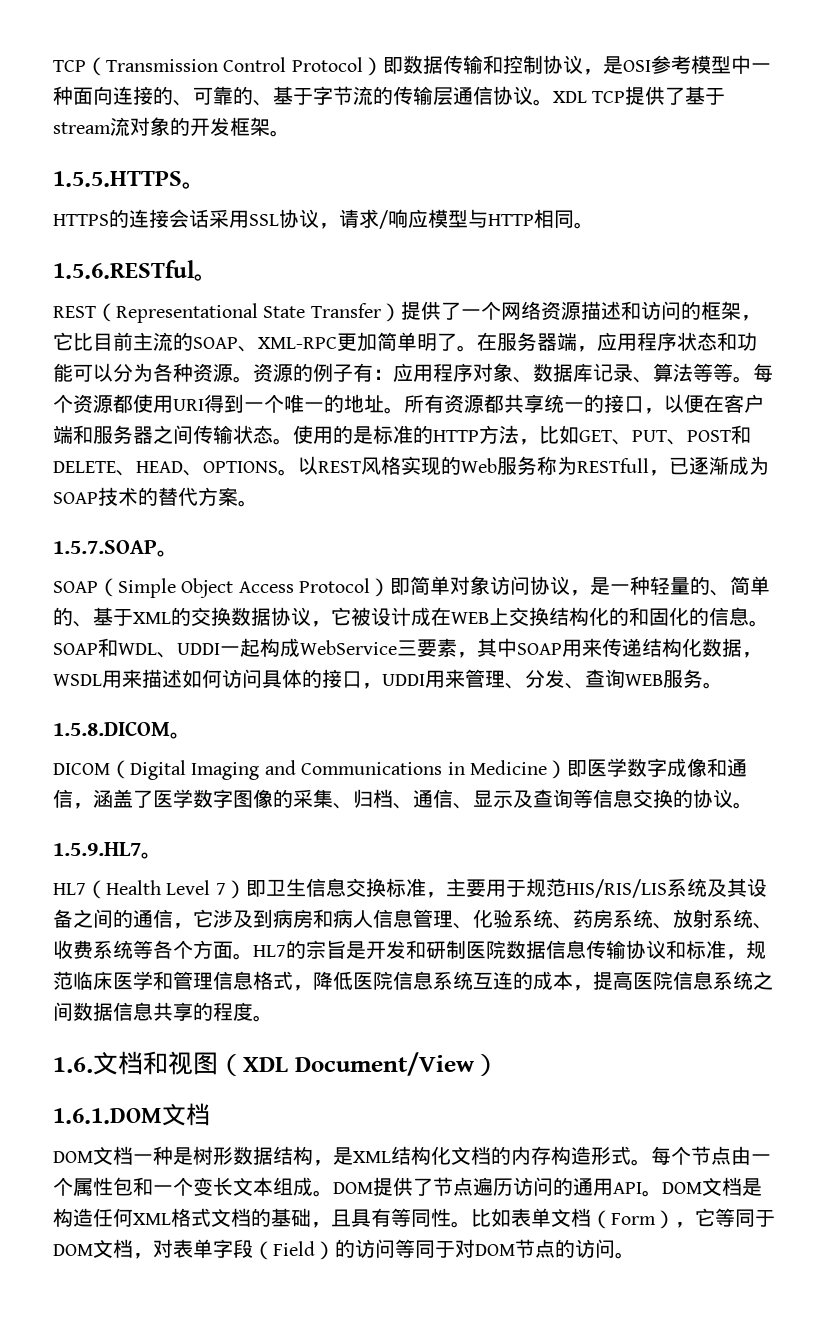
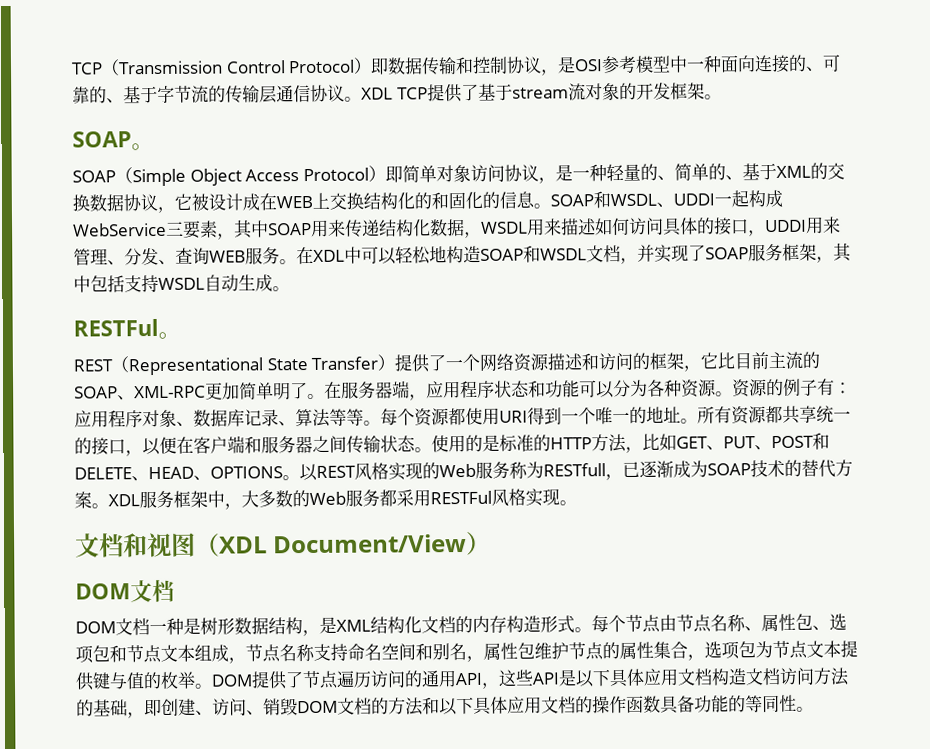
- 1.5.5.HTTPS。
- HTTPS的连接会话采用SSL协议，请求/响应模型与HTTP相同。
- 1.5.6.RESTful。
+ SOAP。
+ SOAP（Simple Object Access Protocol）即简单对象访问协议，是一种轻量的、简单的、基于XML的交换数据协议，它被设计成在WEB上交换结构化的和固化的信息。SOAP和WSDL、UDDI一起构成WebService三要素，其中SOAP用来传递结构化数据，WSDL用来描述如何访问具体的接口，UDDI用来管理、分发、查询WEB服务。在XDL中可以轻松地构造SOAP和WSDL文档，并实现了SOAP服务框架，其中包括支持WSDL自动生成。
+ RESTFul。
- 以REST风格实现的Web服务称为RESTfull，已逐渐成为SOAP技术的替代方案。
- 1.5.7.SOAP。
- SOAP（Simple Object Access Protocol）即简单对象访问协议，是一种轻量的、简单的、基于XML的交换数据协议，它被设计成在WEB上交换结构化的和固化的信息。SOAP和WDL、UDDI一起构成WebService三要素，其中SOAP用来传递结构化数据，WSDL用来描述如何访问具体的接口，UDDI用来管理、分发、查询WEB服务。
- 1.5.8.DICOM。
- DICOM（Digital Imaging and Communications in Medicine）即医学数字成像和通信，涵盖了医学数字图像的采集、归档、通信、显示及查询等信息交换的协议。
- 1.5.9.HL7。
- HL7（Health Level 7）即卫生信息交换标准，主要用于规范HIS/RIS/LIS系统及其设备之间的通信，它涉及到病房和病人信息管理、化验系统、药房系统、放射系统、收费系统等各个方面。HL7的宗旨是开发和研制医院数据信息传输协议和标准，规范临床医学和管理信息格式，降低医院信息系统互连的成本，提高医院信息系统之间数据信息共享的程度。
- 1.6.文档和视图（XDL Document/View）
- 1.6.1.DOM文档
+ 以REST风格实现的Web服务称为RESTfull，已逐渐成为SOAP技术的替代方案。XDL服务框架中，大多数的Web服务都采用RESTFul风格实现。
+ 文档和视图（XDL Document/View）
+ DOM文档
- 每个节点由一个属性包和一个变长文本组成。
+ 每个节点由节点名称、属性包、选项包和节点文本组成，节点名称支持命名空间和别名，属性包维护节点的属性集合，选项包为节点文本提供键与值的枚举。
- DOM提供了节点遍历访问的通用API。DOM文档是构造任何XML格式文档的基础，且具有等同性。比如表单文档（Form），它等同于DOM文档，对表单字段（Field）的访问等同于对DOM节点的访问。
+ DOM提供了节点遍历访问的通用API，这些API是以下具体应用文档构造文档访问方法的基础，即创建、访问、销毁DOM文档的方法和以下具体应用文档的操作函数具备功能的等同性。

